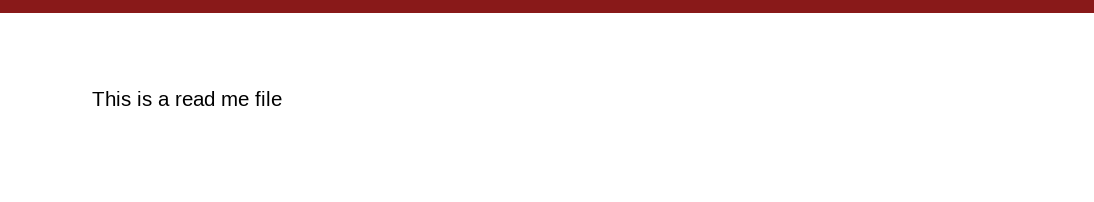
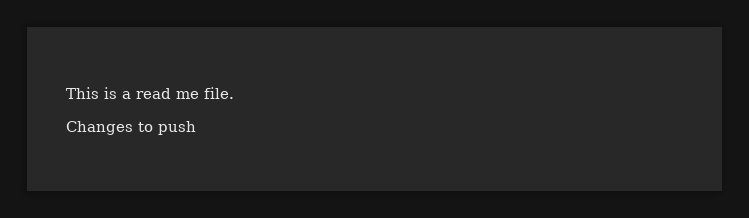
- This is a read me file
+ This is a read me file.
+ Changes to push

